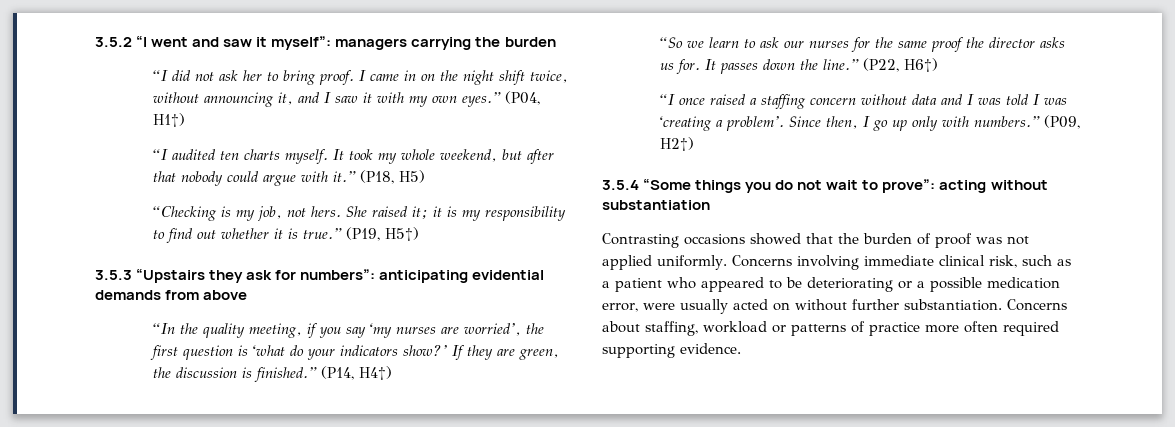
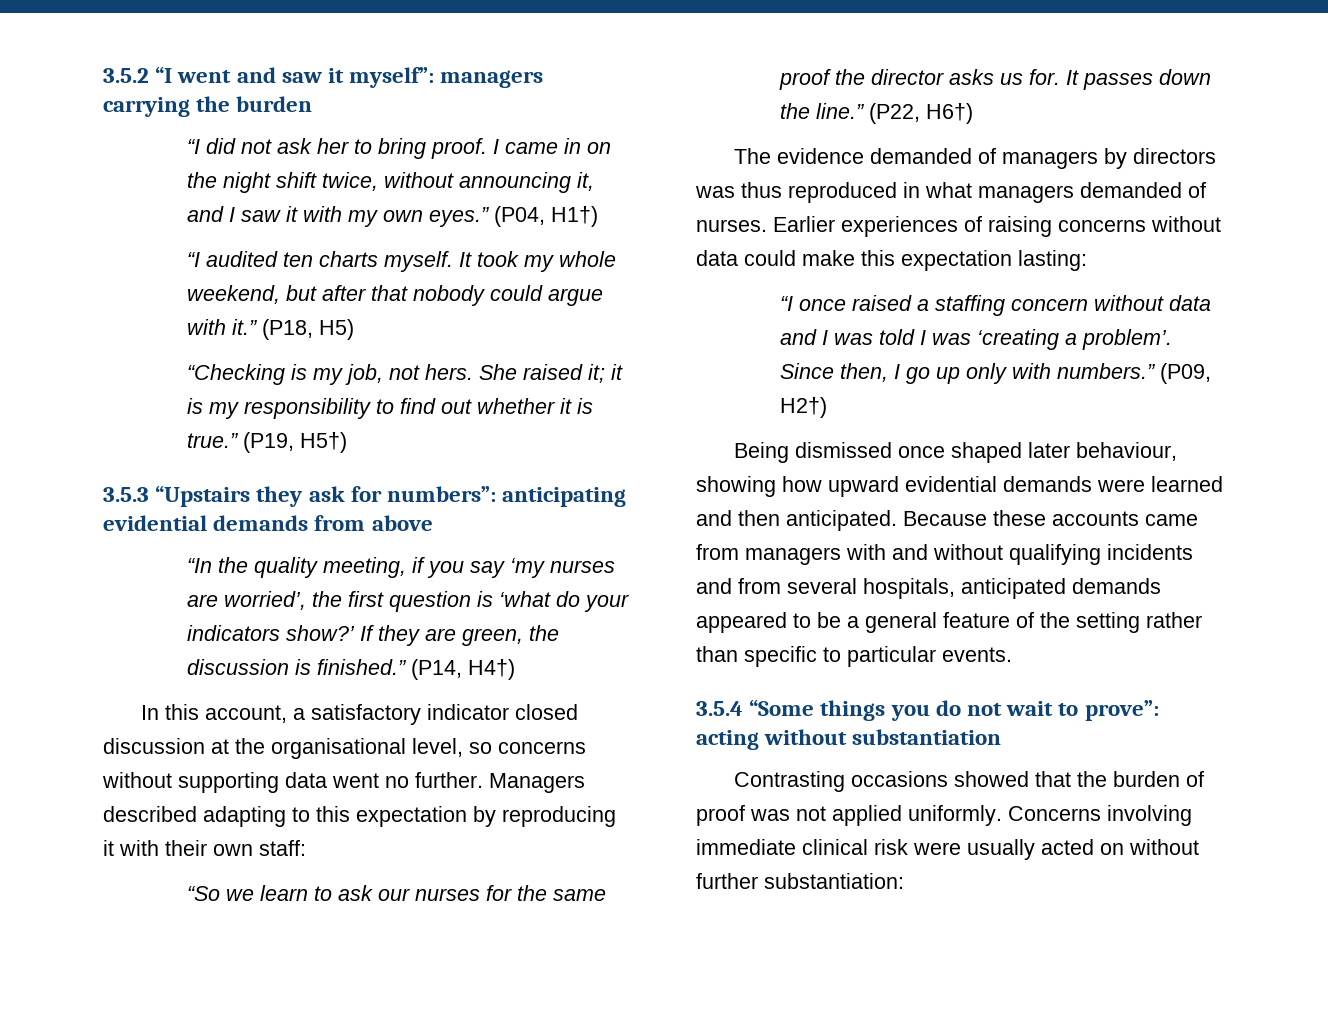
+ In this account, a satisfactory indicator closed discussion at the organisational level, so concerns without supporting data went no further. Managers described adapting to this expectation by reproducing it with their own staff:
+ The evidence demanded of managers by directors was thus reproduced in what managers demanded of nurses. Earlier experiences of raising concerns without data could make this expectation lasting:
+ Being dismissed once shaped later behaviour, showing how upward evidential demands were learned and then anticipated. Because these accounts came from managers with and without qualifying incidents and from several hospitals, anticipated demands appeared to be a general feature of the setting rather than specific to particular events.
- Concerns involving immediate clinical risk, such as a patient who appeared to be deteriorating or a possible medication error, were usually acted on without further substantiation. Concerns about staffing, workload or patterns of practice more often required supporting evidence.
+ Concerns involving immediate clinical risk were usually acted on without further substantiation:

